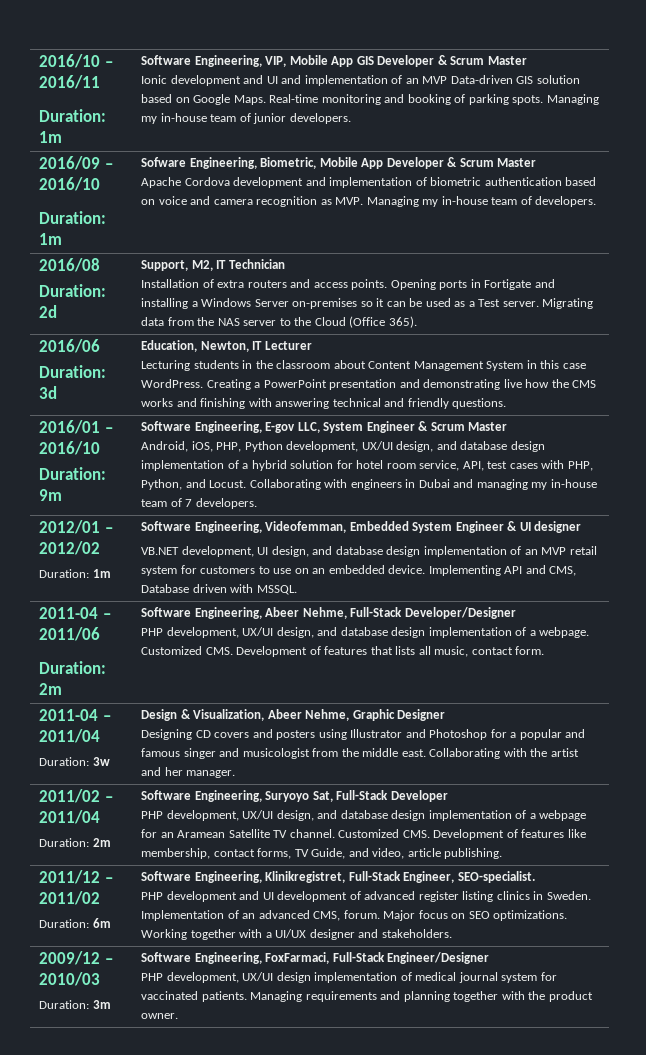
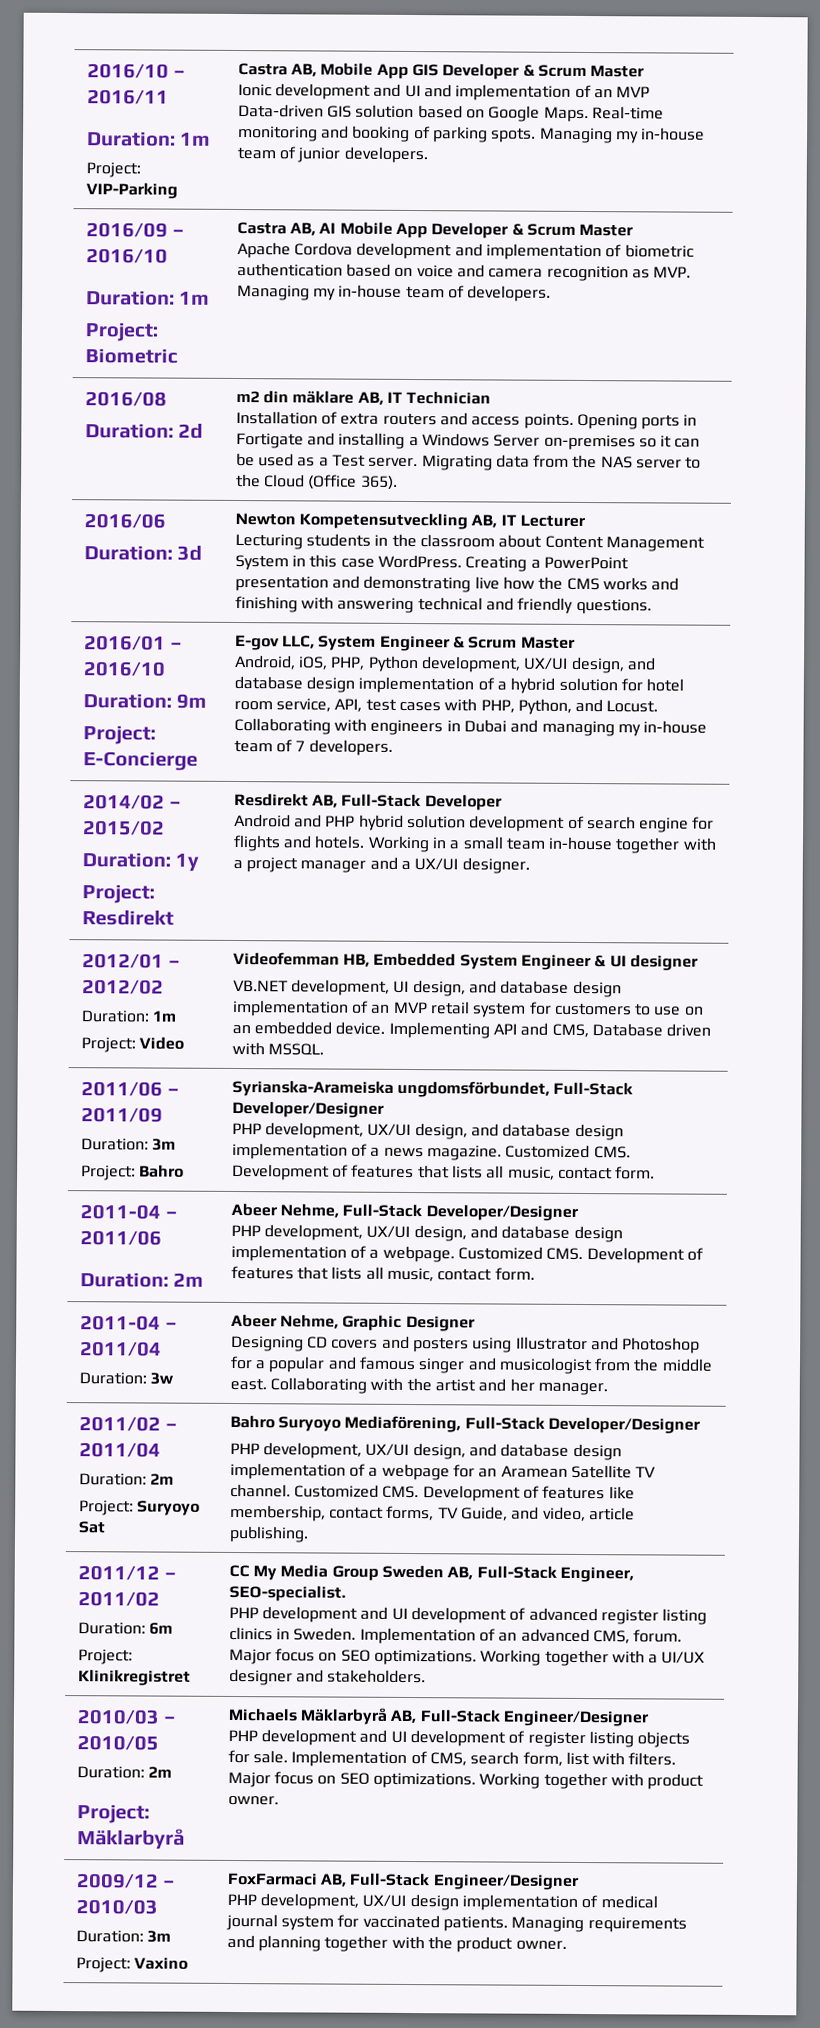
- Software Engineering, VIP, Mobile App GIS Developer & Scrum Master
+ Project: VIP-Parking | Castra AB, Mobile App GIS Developer & Scrum Master
  2016/09 – 2016/10
- Duration: 1m | Sofware Engineering, Biometric, Mobile App Developer & Scrum Master
+ Duration: 1m
+ Project: Biometric | Castra AB, AI Mobile App Developer & Scrum Master
- Support, M2, IT Technician
+ m2 din mäklare AB, IT Technician
  2016/06
- Duration: 3d | Education, Newton, IT Lecturer
+ Duration: 3d | Newton Kompetensutveckling AB, IT Lecturer
- Software Engineering, E-gov LLC, System Engineer & Scrum Master
+ Project: E-Concierge | E-gov LLC, System Engineer & Scrum Master
+ 2014/02 – 2015/02
+ Duration: 1y
+ Project: Resdirekt | Resdirekt AB, Full-Stack Developer
+ Android and PHP hybrid solution development of search engine for flights and hotels. Working in a small team in-house together with a project manager and a UX/UI designer.
- Software Engineering, Videofemman, Embedded System Engineer & UI designer
+ Project: Video | Videofemman HB, Embedded System Engineer & UI designer
+ 2011/06 – 2011/09
+ Duration: 3m
+ Project: Bahro | Syrianska-Arameiska ungdomsförbundet, Full-Stack Developer/Designer
+ PHP development, UX/UI design, and database design implementation of a news magazine. Customized CMS. Development of features that lists all music, contact form.
  2011-04 – 2011/06
- Duration: 2m | Software Engineering, Abeer Nehme, Full-Stack Developer/Designer
+ Duration: 2m | Abeer Nehme, Full-Stack Developer/Designer
  2011-04 – 2011/04
- Duration: 3w | Design & Visualization, Abeer Nehme, Graphic Designer
+ Duration: 3w | Abeer Nehme, Graphic Designer
- Software Engineering, Suryoyo Sat, Full-Stack Developer
+ Project: Suryoyo Sat | Bahro Suryoyo Mediaförening, Full-Stack Developer/Designer
- Software Engineering, Klinikregistret, Full-Stack Engineer, SEO-specialist.
+ Project: Klinikregistret | CC My Media Group Sweden AB, Full-Stack Engineer, SEO-specialist.
+ 2010/03 – 2010/05
+ Duration: 2m
+ Project: Mäklarbyrå | Michaels Mäklarbyrå AB, Full-Stack Engineer/Designer
+ PHP development and UI development of register listing objects for sale. Implementation of CMS, search form, list with filters. Major focus on SEO optimizations. Working together with product owner.
  2009/12 – 2010/03
- Duration: 3m | Software Engineering, FoxFarmaci, Full-Stack Engineer/Designer
+ Duration: 3m
+ Project: Vaxino | FoxFarmaci AB, Full-Stack Engineer/Designer

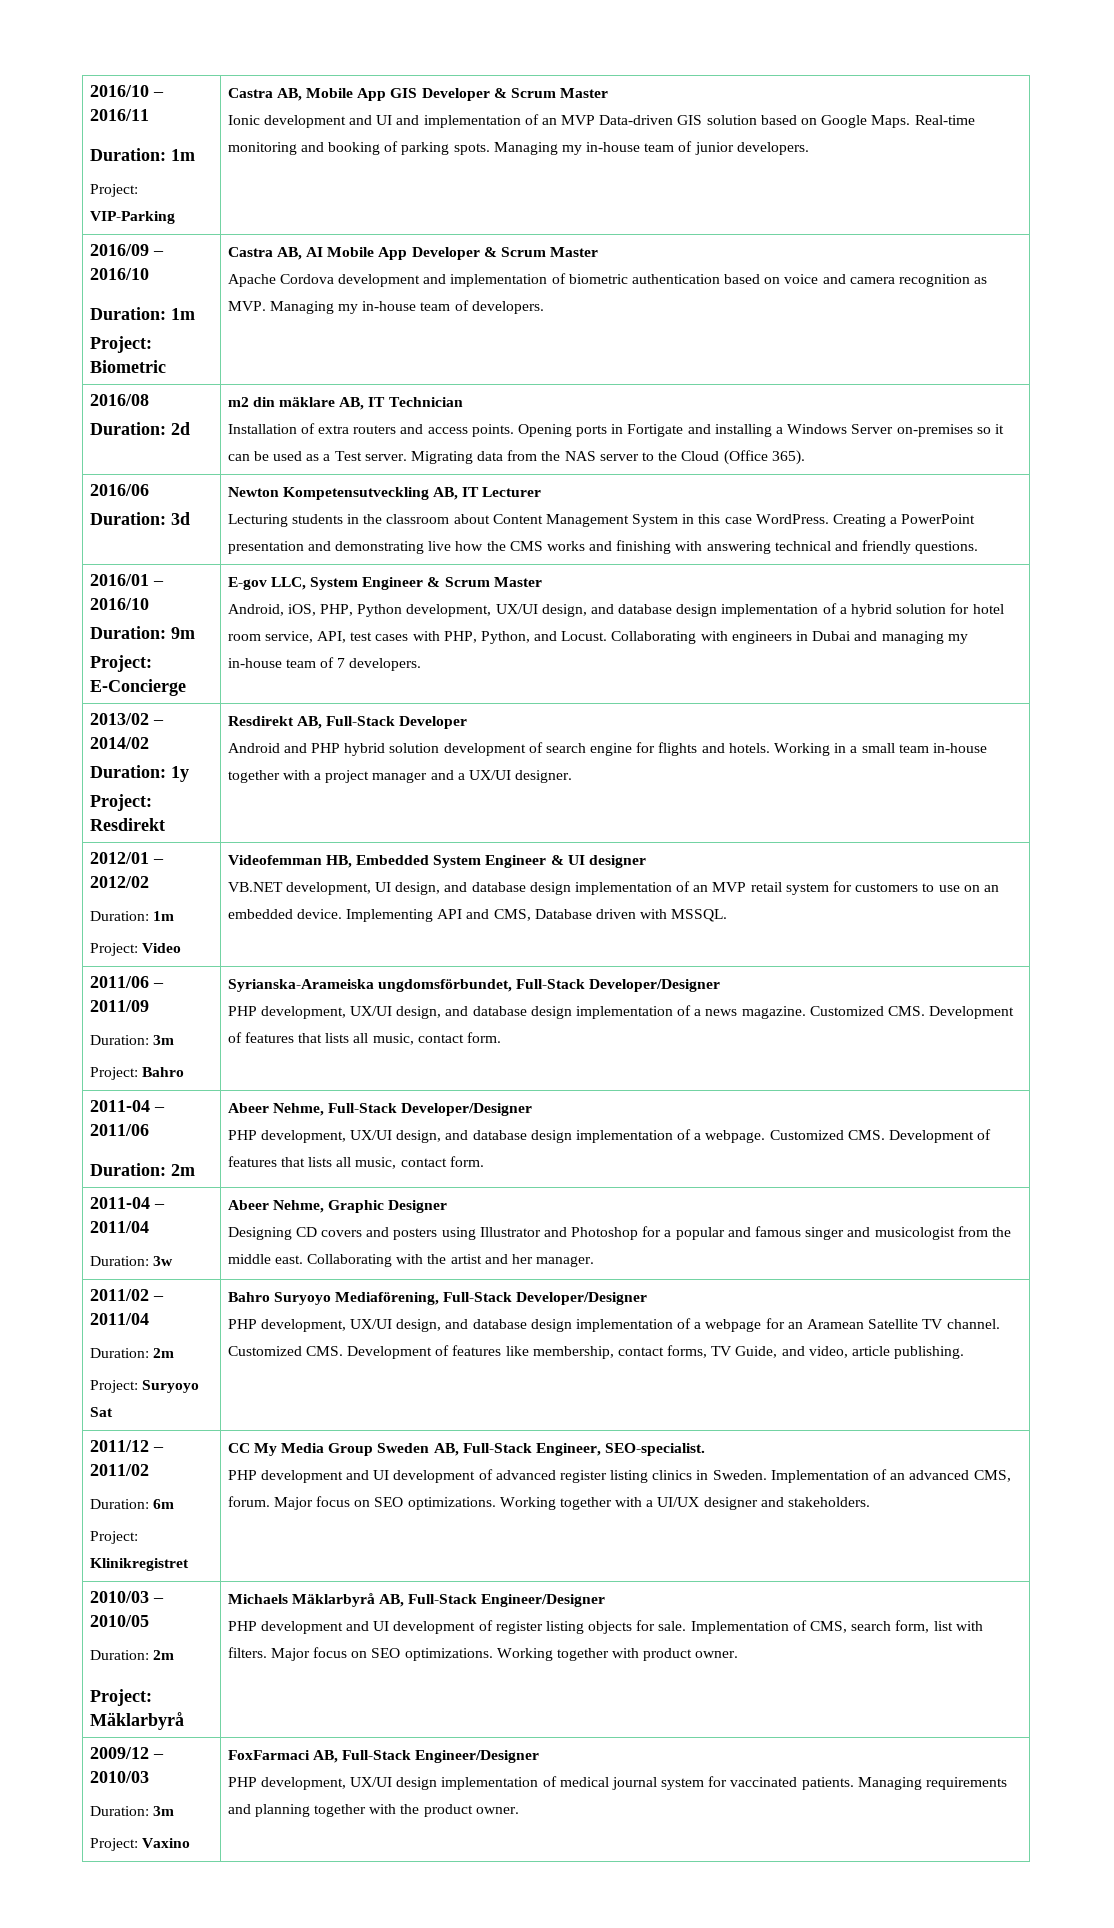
- 2014/02 – 2015/02
+ 2013/02 – 2014/02

